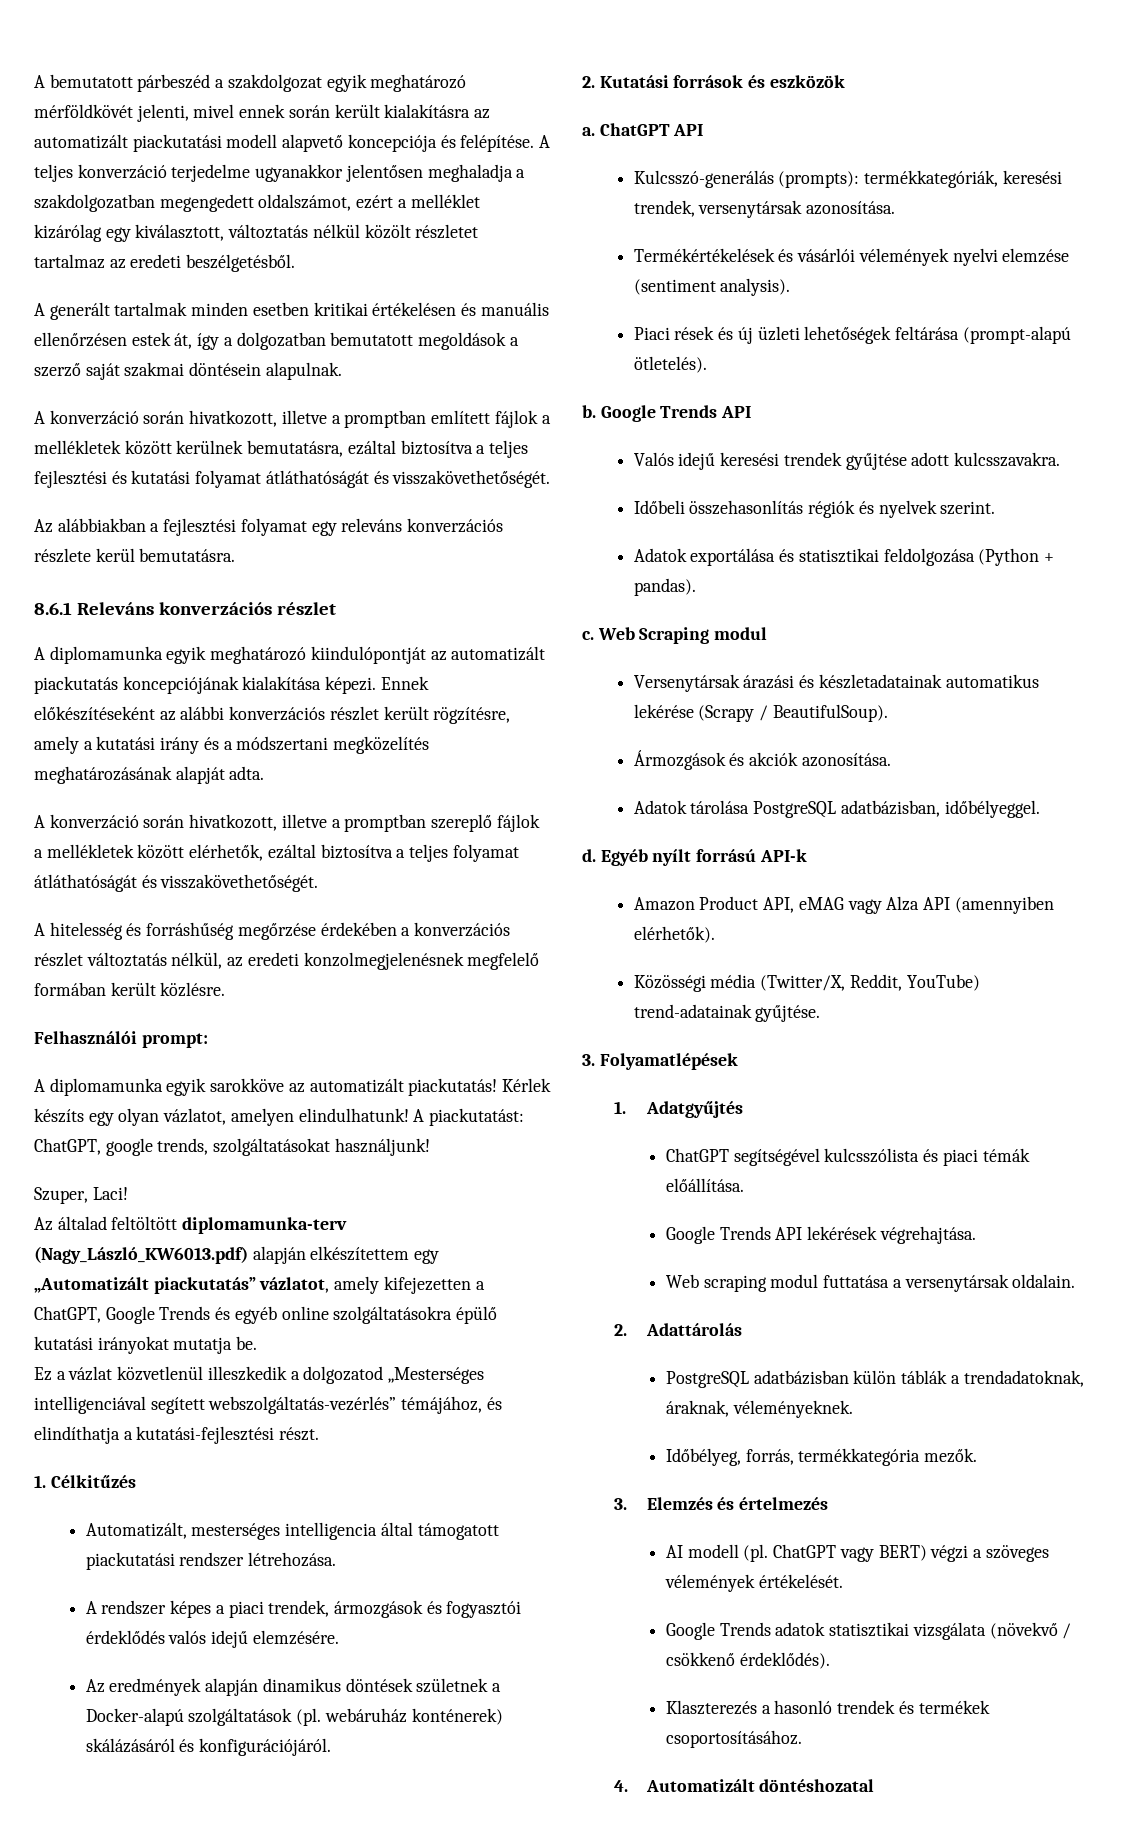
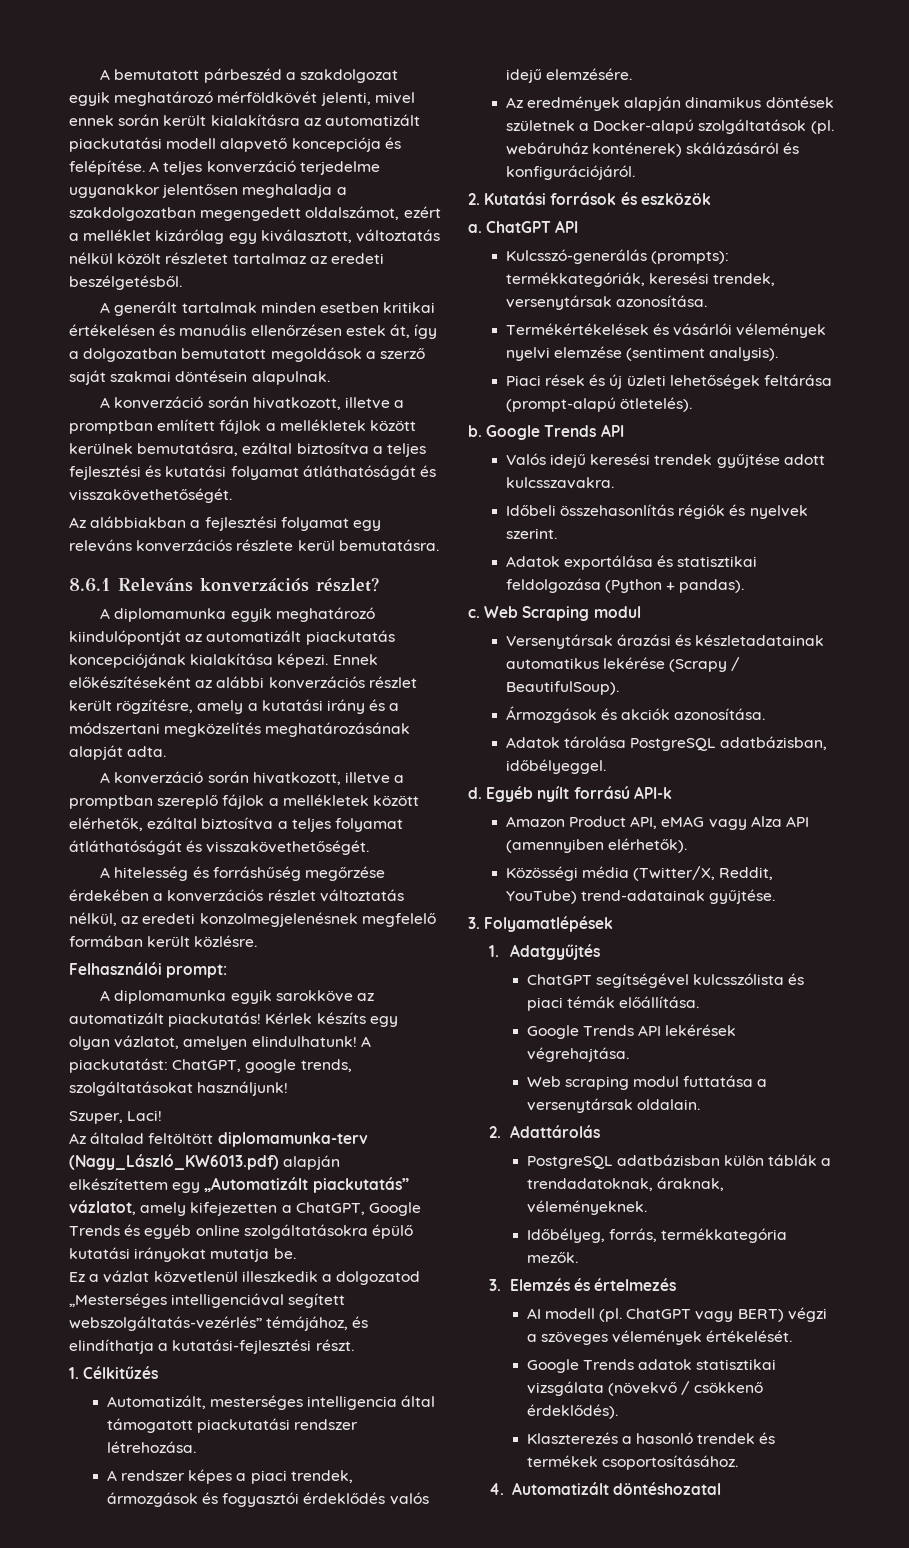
- 8.6.1 Releváns konverzációs részlet
+ 8.6.1 Releváns konverzációs részlet?

